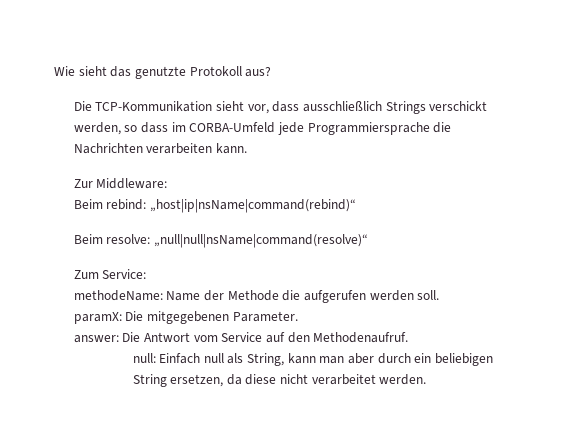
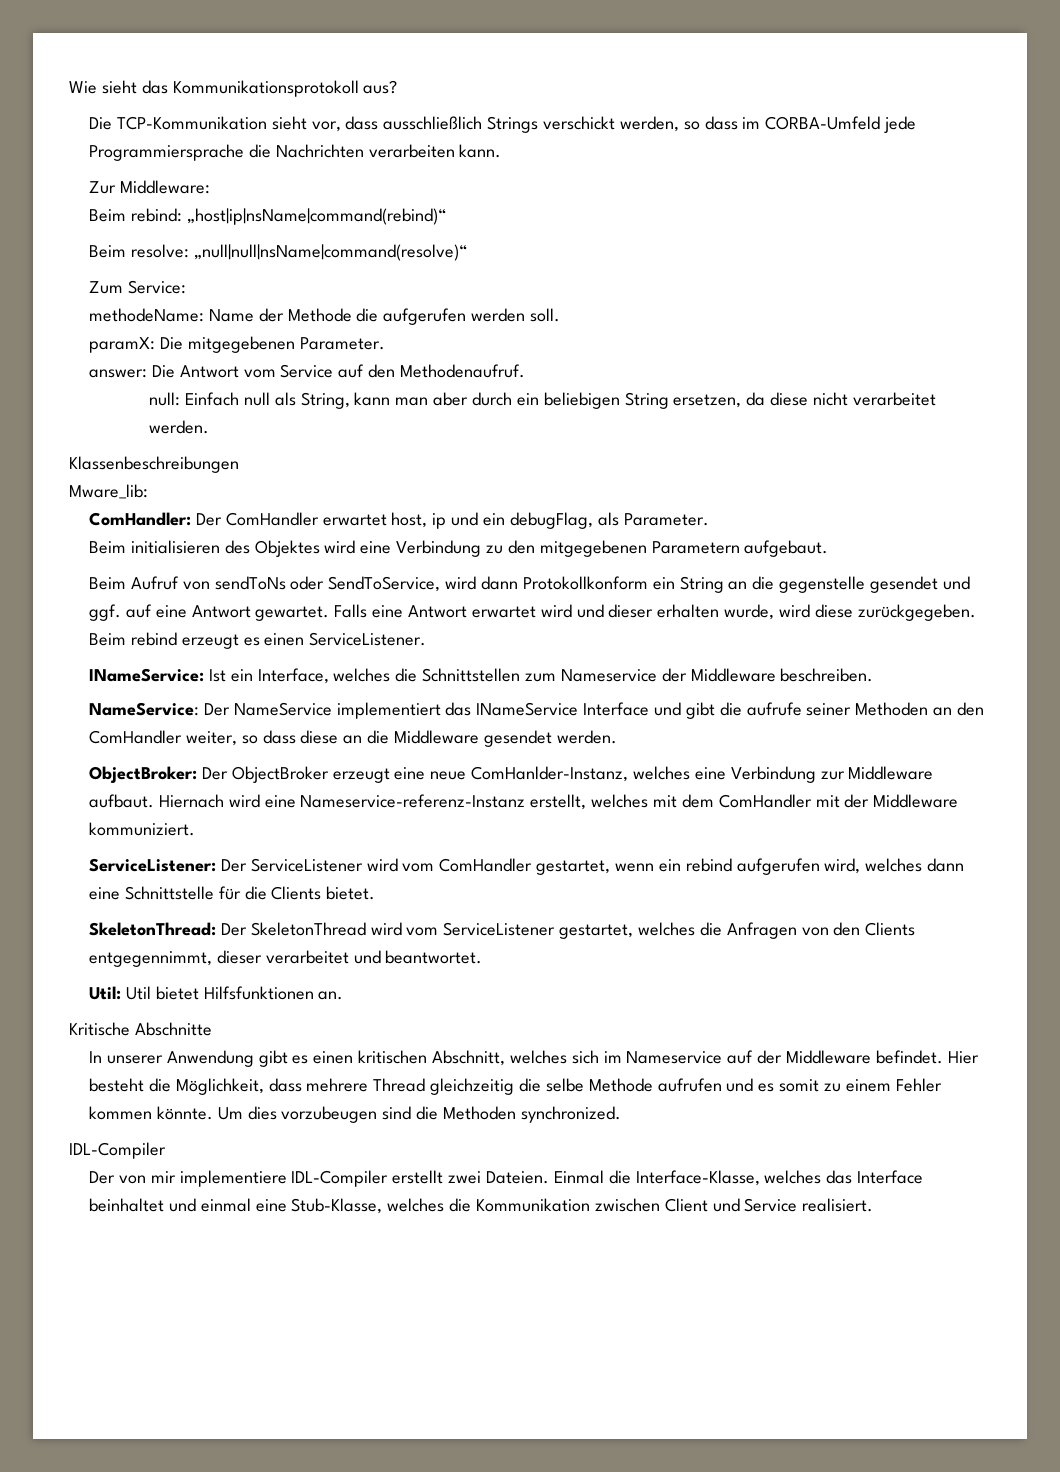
- Wie sieht das genutzte Protokoll aus?
+ Wie sieht das Kommunikationsprotokoll aus?
+ Klassenbeschreibungen
+ Mware_lib:
+ ComHandler: Der ComHandler erwartet host, ip und ein debugFlag, als Parameter.
+ Beim initialisieren des Objektes wird eine Verbindung zu den mitgegebenen Parametern aufgebaut.
+ Beim Aufruf von sendToNs oder SendToService, wird dann Protokollkonform ein String an die gegenstelle gesendet und ggf. auf eine Antwort gewartet. Falls eine Antwort erwartet wird und dieser erhalten wurde, wird diese zurückgegeben. Beim rebind erzeugt es einen ServiceListener.
+ INameService: Ist ein Interface, welches die Schnittstellen zum Nameservice der Middleware beschreiben.
+ NameService: Der NameService implementiert das INameService Interface und gibt die aufrufe seiner Methoden an den ComHandler weiter, so dass diese an die Middleware gesendet werden.
+ ObjectBroker: Der ObjectBroker erzeugt eine neue ComHanlder-Instanz, welches eine Verbindung zur Middleware aufbaut. Hiernach wird eine Nameservice-referenz-Instanz erstellt, welches mit dem ComHandler mit der Middleware kommuniziert.
+ ServiceListener: Der ServiceListener wird vom ComHandler gestartet, wenn ein rebind aufgerufen wird, welches dann eine Schnittstelle für die Clients bietet.
+ SkeletonThread: Der SkeletonThread wird vom ServiceListener gestartet, welches die Anfragen von den Clients entgegennimmt, dieser verarbeitet und beantwortet.
+ Util: Util bietet Hilfsfunktionen an.
+ Kritische Abschnitte
+ In unserer Anwendung gibt es einen kritischen Abschnitt, welches sich im Nameservice auf der Middleware befindet. Hier besteht die Möglichkeit, dass mehrere Thread gleichzeitig die selbe Methode aufrufen und es somit zu einem Fehler kommen könnte. Um dies vorzubeugen sind die Methoden synchronized.
+ IDL-Compiler
+ Der von mir implementiere IDL-Compiler erstellt zwei Dateien. Einmal die Interface-Klasse, welches das Interface beinhaltet und einmal eine Stub-Klasse, welches die Kommunikation zwischen Client und Service realisiert.

